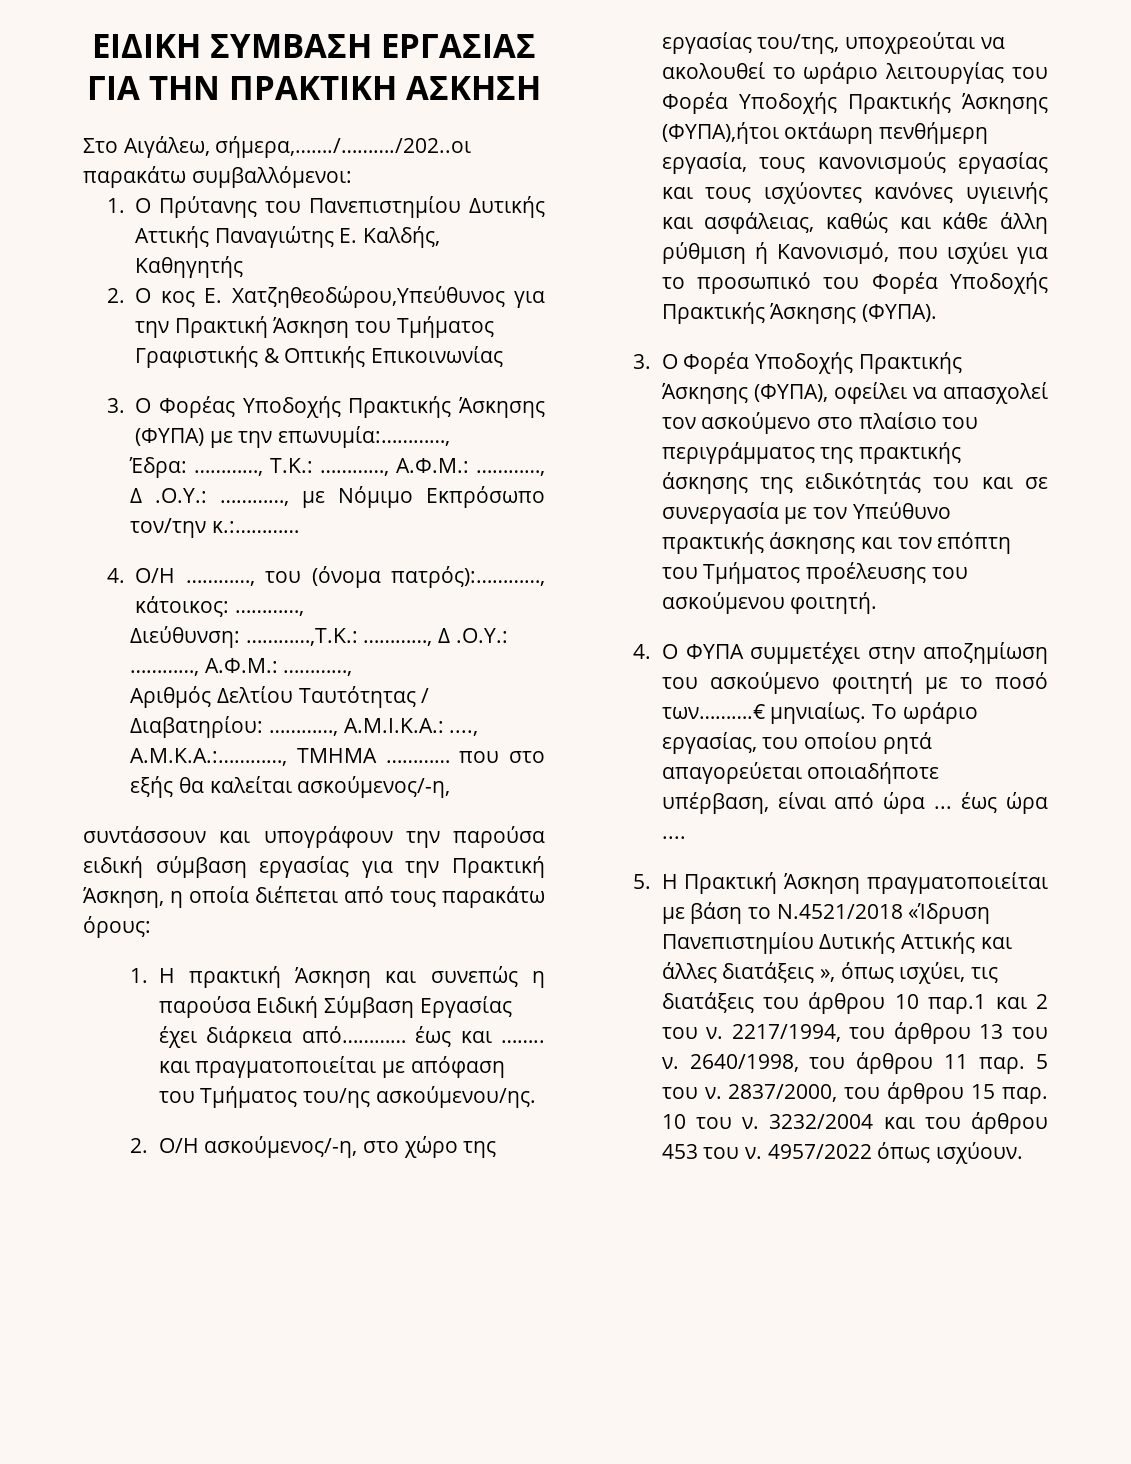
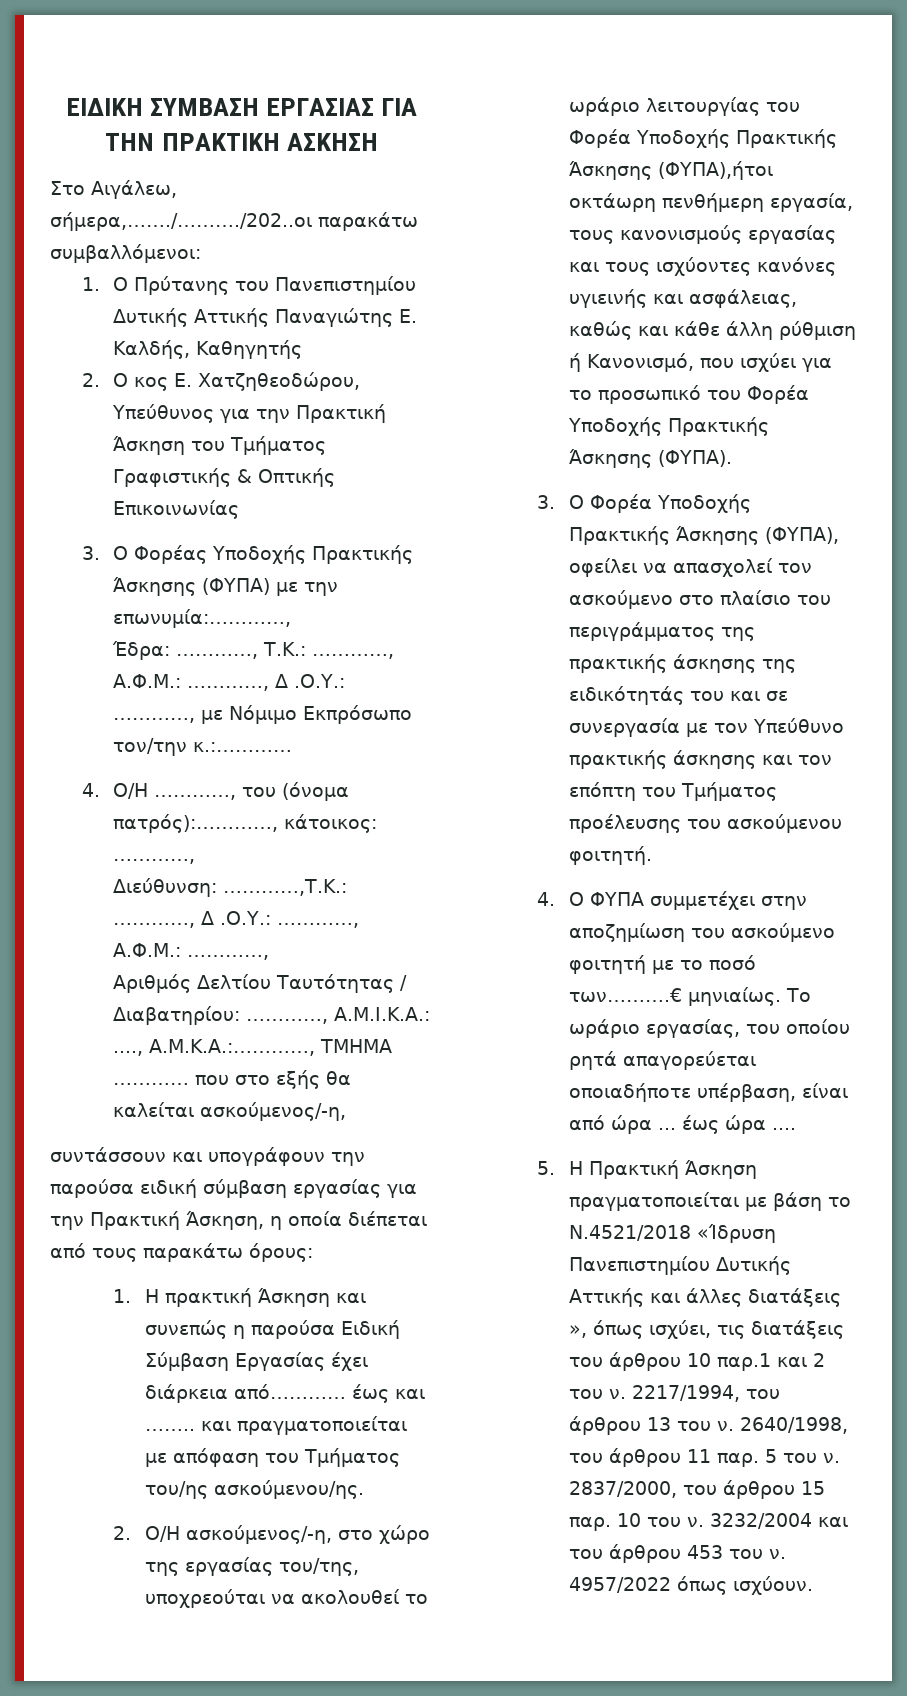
- 2. Ο κος Ε. Χατζηθεοδώρου,Υπεύθυνος για την Πρακτική Άσκηση του Τμήματος Γραφιστικής & Οπτικής Επικοινωνίας
+ 2. Ο κος Ε. Χατζηθεοδώρου, Υπεύθυνος για την Πρακτική Άσκηση του Τμήματος Γραφιστικής & Οπτικής Επικοινωνίας

